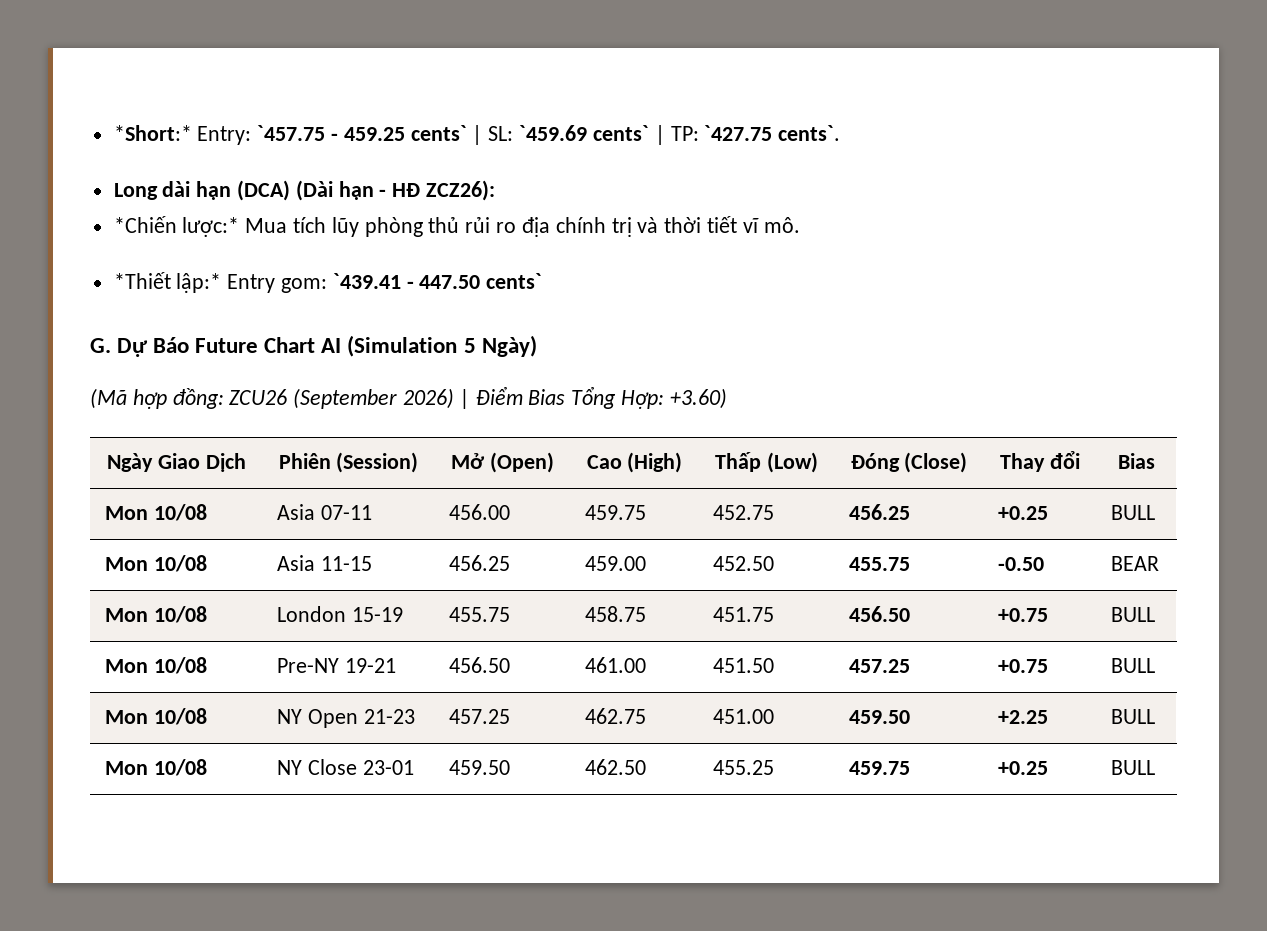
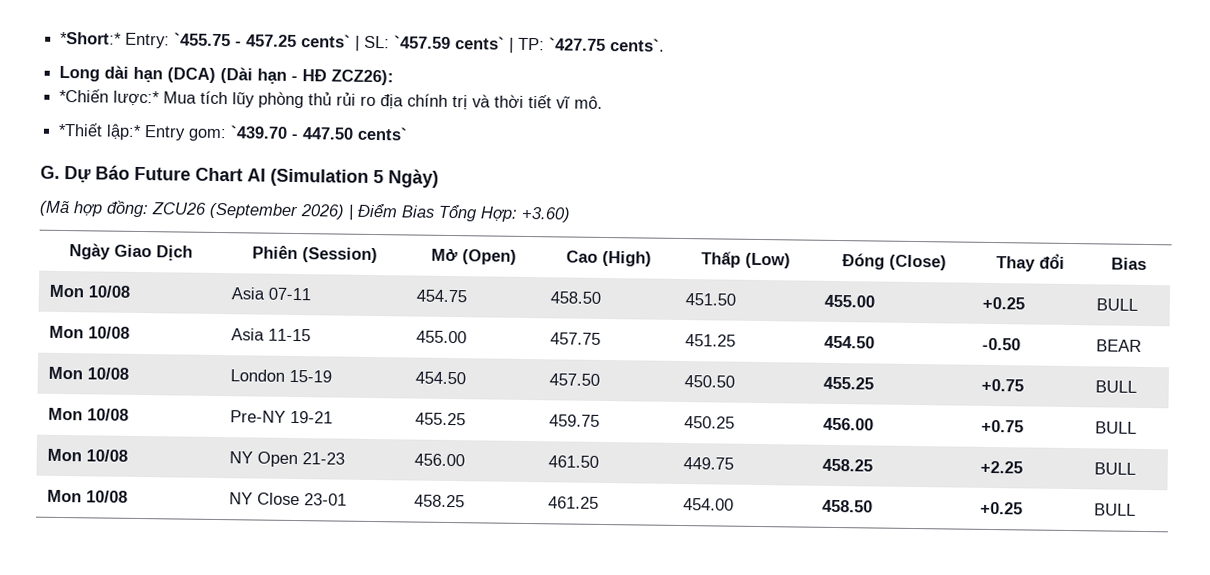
- *Short:* Entry: `457.75 - 459.25 cents` | SL: `459.69 cents` | TP: `427.75 cents`.
+ *Short:* Entry: `455.75 - 457.25 cents` | SL: `457.59 cents` | TP: `427.75 cents`.
- *Thiết lập:* Entry gom: `439.41 - 447.50 cents`
+ *Thiết lập:* Entry gom: `439.70 - 447.50 cents`
- Mon 10/08 | Asia 07-11 | 456.00 | 459.75 | 452.75 | 456.25 | +0.25 | BULL
+ Mon 10/08 | Asia 07-11 | 454.75 | 458.50 | 451.50 | 455.00 | +0.25 | BULL
- Mon 10/08 | Asia 11-15 | 456.25 | 459.00 | 452.50 | 455.75 | -0.50 | BEAR
+ Mon 10/08 | Asia 11-15 | 455.00 | 457.75 | 451.25 | 454.50 | -0.50 | BEAR
- Mon 10/08 | London 15-19 | 455.75 | 458.75 | 451.75 | 456.50 | +0.75 | BULL
+ Mon 10/08 | London 15-19 | 454.50 | 457.50 | 450.50 | 455.25 | +0.75 | BULL
- Mon 10/08 | Pre-NY 19-21 | 456.50 | 461.00 | 451.50 | 457.25 | +0.75 | BULL
+ Mon 10/08 | Pre-NY 19-21 | 455.25 | 459.75 | 450.25 | 456.00 | +0.75 | BULL
- Mon 10/08 | NY Open 21-23 | 457.25 | 462.75 | 451.00 | 459.50 | +2.25 | BULL
+ Mon 10/08 | NY Open 21-23 | 456.00 | 461.50 | 449.75 | 458.25 | +2.25 | BULL
- Mon 10/08 | NY Close 23-01 | 459.50 | 462.50 | 455.25 | 459.75 | +0.25 | BULL
+ Mon 10/08 | NY Close 23-01 | 458.25 | 461.25 | 454.00 | 458.50 | +0.25 | BULL

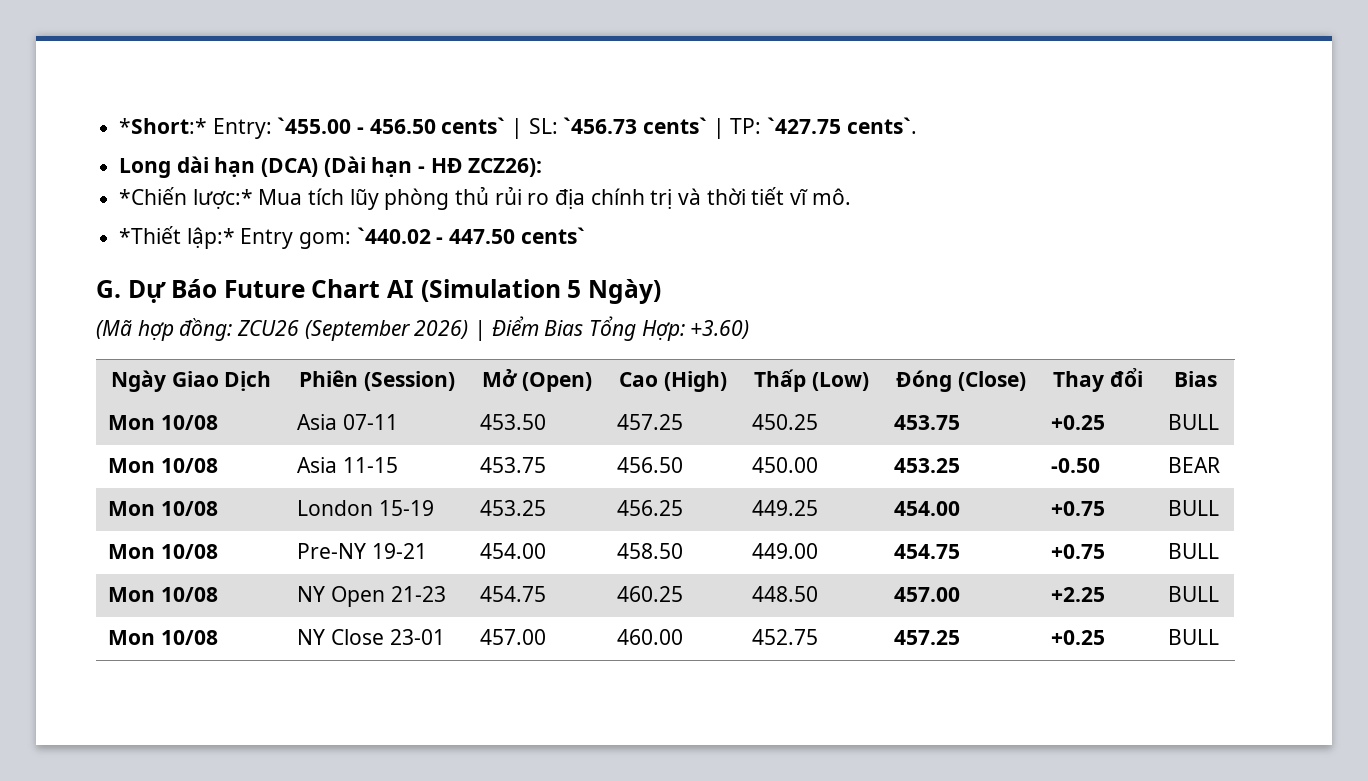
- *Short:* Entry: `455.75 - 457.25 cents` | SL: `457.59 cents` | TP: `427.75 cents`.
+ *Short:* Entry: `455.00 - 456.50 cents` | SL: `456.73 cents` | TP: `427.75 cents`.
- *Thiết lập:* Entry gom: `439.70 - 447.50 cents`
+ *Thiết lập:* Entry gom: `440.02 - 447.50 cents`
- Mon 10/08 | Asia 07-11 | 454.75 | 458.50 | 451.50 | 455.00 | +0.25 | BULL
+ Mon 10/08 | Asia 07-11 | 453.50 | 457.25 | 450.25 | 453.75 | +0.25 | BULL
- Mon 10/08 | Asia 11-15 | 455.00 | 457.75 | 451.25 | 454.50 | -0.50 | BEAR
+ Mon 10/08 | Asia 11-15 | 453.75 | 456.50 | 450.00 | 453.25 | -0.50 | BEAR
- Mon 10/08 | London 15-19 | 454.50 | 457.50 | 450.50 | 455.25 | +0.75 | BULL
+ Mon 10/08 | London 15-19 | 453.25 | 456.25 | 449.25 | 454.00 | +0.75 | BULL
- Mon 10/08 | Pre-NY 19-21 | 455.25 | 459.75 | 450.25 | 456.00 | +0.75 | BULL
+ Mon 10/08 | Pre-NY 19-21 | 454.00 | 458.50 | 449.00 | 454.75 | +0.75 | BULL
- Mon 10/08 | NY Open 21-23 | 456.00 | 461.50 | 449.75 | 458.25 | +2.25 | BULL
+ Mon 10/08 | NY Open 21-23 | 454.75 | 460.25 | 448.50 | 457.00 | +2.25 | BULL
- Mon 10/08 | NY Close 23-01 | 458.25 | 461.25 | 454.00 | 458.50 | +0.25 | BULL
+ Mon 10/08 | NY Close 23-01 | 457.00 | 460.00 | 452.75 | 457.25 | +0.25 | BULL

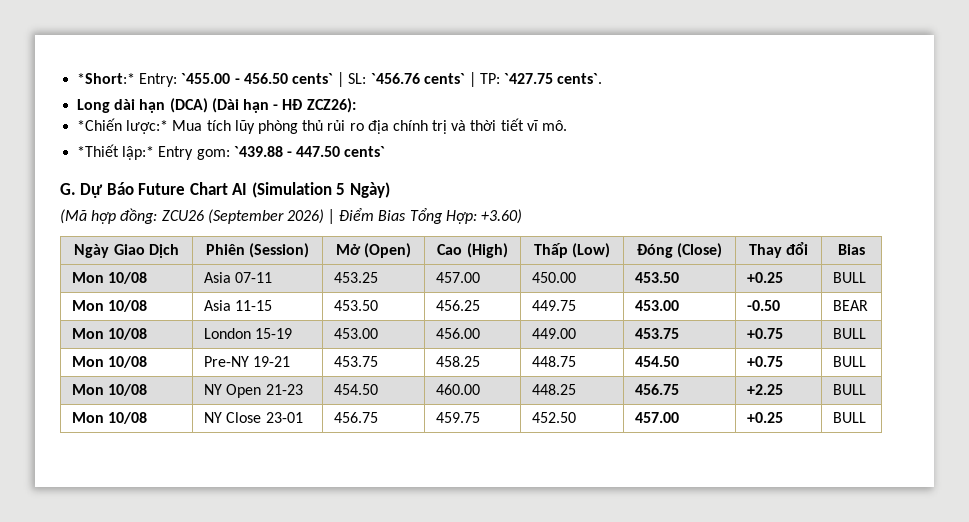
- *Short:* Entry: `455.00 - 456.50 cents` | SL: `456.73 cents` | TP: `427.75 cents`.
+ *Short:* Entry: `455.00 - 456.50 cents` | SL: `456.76 cents` | TP: `427.75 cents`.
- *Thiết lập:* Entry gom: `440.02 - 447.50 cents`
+ *Thiết lập:* Entry gom: `439.88 - 447.50 cents`
- Mon 10/08 | Asia 07-11 | 453.50 | 457.25 | 450.25 | 453.75 | +0.25 | BULL
+ Mon 10/08 | Asia 07-11 | 453.25 | 457.00 | 450.00 | 453.50 | +0.25 | BULL
- Mon 10/08 | Asia 11-15 | 453.75 | 456.50 | 450.00 | 453.25 | -0.50 | BEAR
+ Mon 10/08 | Asia 11-15 | 453.50 | 456.25 | 449.75 | 453.00 | -0.50 | BEAR
- Mon 10/08 | London 15-19 | 453.25 | 456.25 | 449.25 | 454.00 | +0.75 | BULL
+ Mon 10/08 | London 15-19 | 453.00 | 456.00 | 449.00 | 453.75 | +0.75 | BULL
- Mon 10/08 | Pre-NY 19-21 | 454.00 | 458.50 | 449.00 | 454.75 | +0.75 | BULL
+ Mon 10/08 | Pre-NY 19-21 | 453.75 | 458.25 | 448.75 | 454.50 | +0.75 | BULL
- Mon 10/08 | NY Open 21-23 | 454.75 | 460.25 | 448.50 | 457.00 | +2.25 | BULL
+ Mon 10/08 | NY Open 21-23 | 454.50 | 460.00 | 448.25 | 456.75 | +2.25 | BULL
- Mon 10/08 | NY Close 23-01 | 457.00 | 460.00 | 452.75 | 457.25 | +0.25 | BULL
+ Mon 10/08 | NY Close 23-01 | 456.75 | 459.75 | 452.50 | 457.00 | +0.25 | BULL

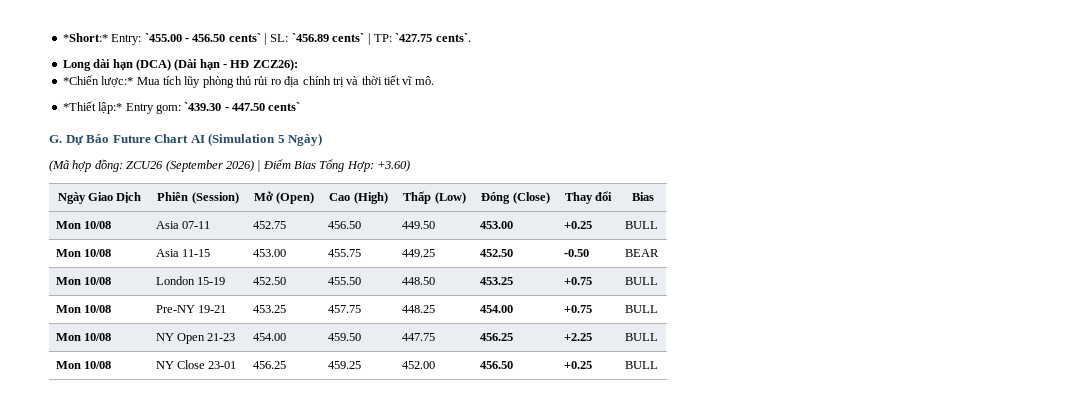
- *Short:* Entry: `455.00 - 456.50 cents` | SL: `456.76 cents` | TP: `427.75 cents`.
+ *Short:* Entry: `455.00 - 456.50 cents` | SL: `456.89 cents` | TP: `427.75 cents`.
- *Thiết lập:* Entry gom: `439.88 - 447.50 cents`
+ *Thiết lập:* Entry gom: `439.30 - 447.50 cents`
- Mon 10/08 | Asia 07-11 | 453.25 | 457.00 | 450.00 | 453.50 | +0.25 | BULL
+ Mon 10/08 | Asia 07-11 | 452.75 | 456.50 | 449.50 | 453.00 | +0.25 | BULL
- Mon 10/08 | Asia 11-15 | 453.50 | 456.25 | 449.75 | 453.00 | -0.50 | BEAR
+ Mon 10/08 | Asia 11-15 | 453.00 | 455.75 | 449.25 | 452.50 | -0.50 | BEAR
- Mon 10/08 | London 15-19 | 453.00 | 456.00 | 449.00 | 453.75 | +0.75 | BULL
+ Mon 10/08 | London 15-19 | 452.50 | 455.50 | 448.50 | 453.25 | +0.75 | BULL
- Mon 10/08 | Pre-NY 19-21 | 453.75 | 458.25 | 448.75 | 454.50 | +0.75 | BULL
+ Mon 10/08 | Pre-NY 19-21 | 453.25 | 457.75 | 448.25 | 454.00 | +0.75 | BULL
- Mon 10/08 | NY Open 21-23 | 454.50 | 460.00 | 448.25 | 456.75 | +2.25 | BULL
+ Mon 10/08 | NY Open 21-23 | 454.00 | 459.50 | 447.75 | 456.25 | +2.25 | BULL
- Mon 10/08 | NY Close 23-01 | 456.75 | 459.75 | 452.50 | 457.00 | +0.25 | BULL
+ Mon 10/08 | NY Close 23-01 | 456.25 | 459.25 | 452.00 | 456.50 | +0.25 | BULL

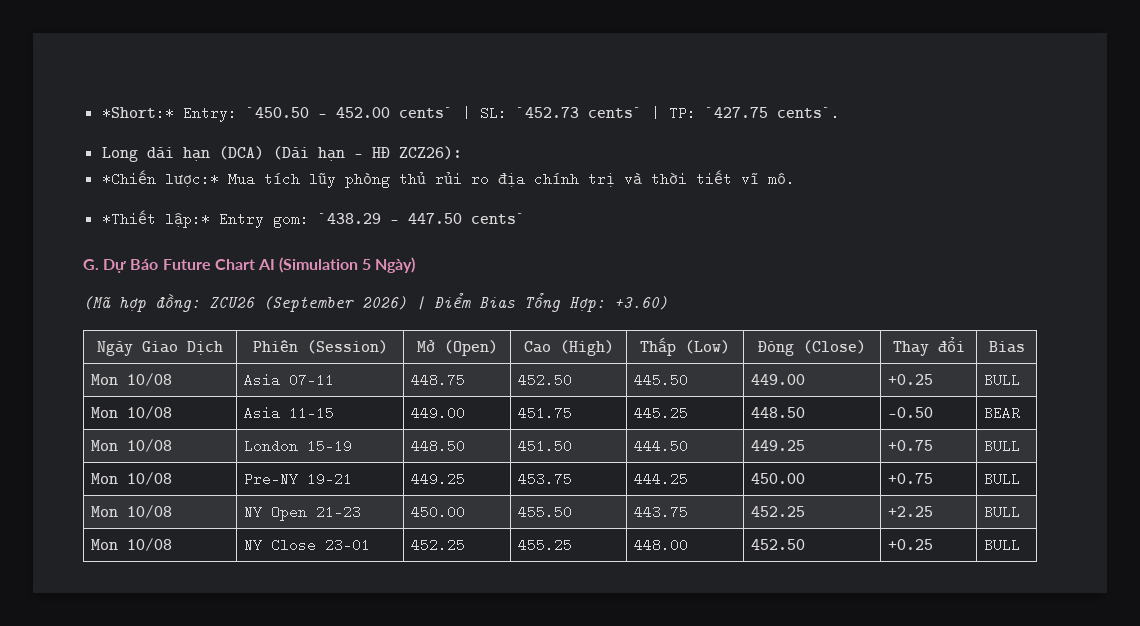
- *Short:* Entry: `455.00 - 456.50 cents` | SL: `456.89 cents` | TP: `427.75 cents`.
+ *Short:* Entry: `450.50 - 452.00 cents` | SL: `452.73 cents` | TP: `427.75 cents`.
- *Thiết lập:* Entry gom: `439.30 - 447.50 cents`
+ *Thiết lập:* Entry gom: `438.29 - 447.50 cents`
- Mon 10/08 | Asia 07-11 | 452.75 | 456.50 | 449.50 | 453.00 | +0.25 | BULL
+ Mon 10/08 | Asia 07-11 | 448.75 | 452.50 | 445.50 | 449.00 | +0.25 | BULL
- Mon 10/08 | Asia 11-15 | 453.00 | 455.75 | 449.25 | 452.50 | -0.50 | BEAR
+ Mon 10/08 | Asia 11-15 | 449.00 | 451.75 | 445.25 | 448.50 | -0.50 | BEAR
- Mon 10/08 | London 15-19 | 452.50 | 455.50 | 448.50 | 453.25 | +0.75 | BULL
+ Mon 10/08 | London 15-19 | 448.50 | 451.50 | 444.50 | 449.25 | +0.75 | BULL
- Mon 10/08 | Pre-NY 19-21 | 453.25 | 457.75 | 448.25 | 454.00 | +0.75 | BULL
+ Mon 10/08 | Pre-NY 19-21 | 449.25 | 453.75 | 444.25 | 450.00 | +0.75 | BULL
- Mon 10/08 | NY Open 21-23 | 454.00 | 459.50 | 447.75 | 456.25 | +2.25 | BULL
+ Mon 10/08 | NY Open 21-23 | 450.00 | 455.50 | 443.75 | 452.25 | +2.25 | BULL
- Mon 10/08 | NY Close 23-01 | 456.25 | 459.25 | 452.00 | 456.50 | +0.25 | BULL
+ Mon 10/08 | NY Close 23-01 | 452.25 | 455.25 | 448.00 | 452.50 | +0.25 | BULL

